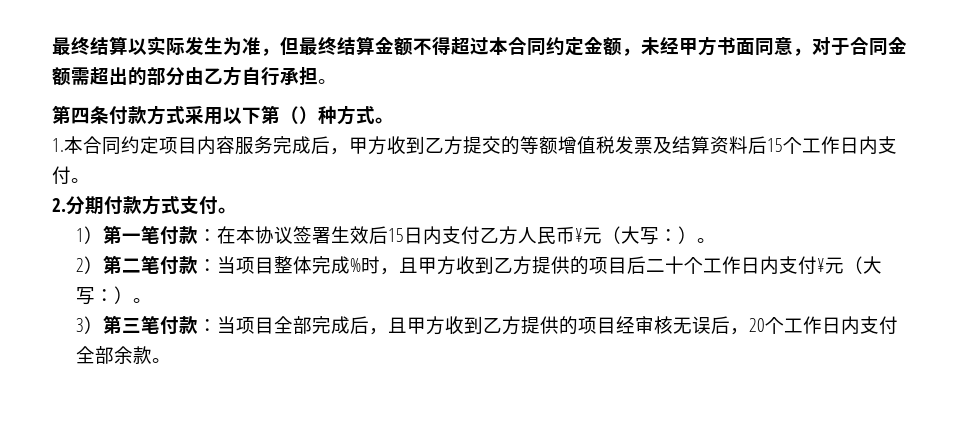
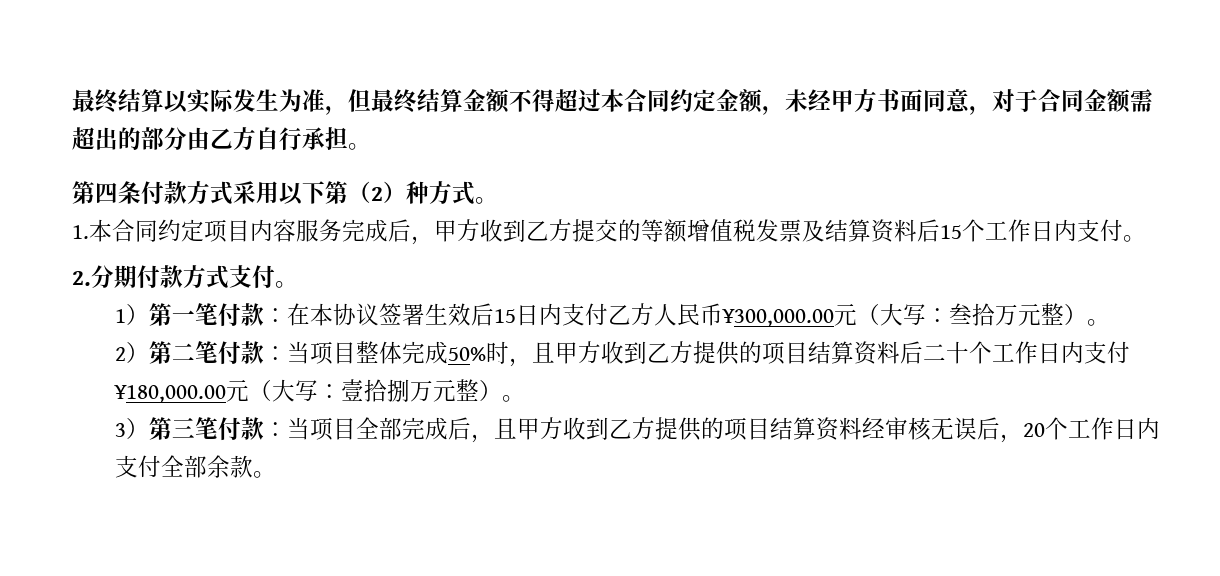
- 第四条付款方式采用以下第（）种方式。
+ 第四条付款方式采用以下第（2）种方式。
- 1）第一笔付款：在本协议签署生效后15日内支付乙方人民币¥元（大写：）。
+ 1）第一笔付款：在本协议签署生效后15日内支付乙方人民币¥300,000.00元（大写：叁拾万元整）。
- 2）第二笔付款：当项目整体完成%时，且甲方收到乙方提供的项目后二十个工作日内支付¥元（大写：）。
+ 2）第二笔付款：当项目整体完成50%时，且甲方收到乙方提供的项目结算资料后二十个工作日内支付¥180,000.00元（大写：壹拾捌万元整）。
- 3）第三笔付款：当项目全部完成后，且甲方收到乙方提供的项目经审核无误后，20个工作日内支付全部余款。
+ 3）第三笔付款：当项目全部完成后，且甲方收到乙方提供的项目结算资料经审核无误后，20个工作日内支付全部余款。

